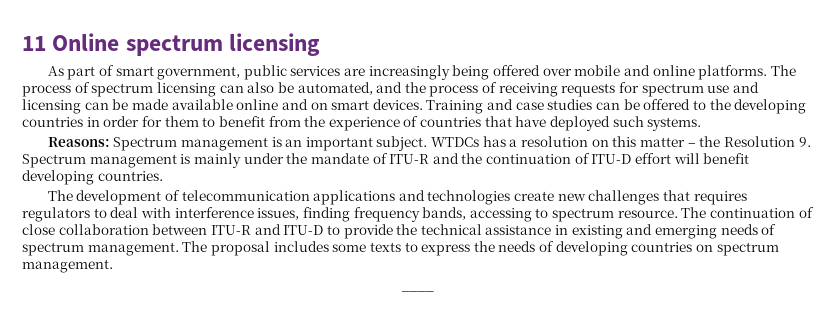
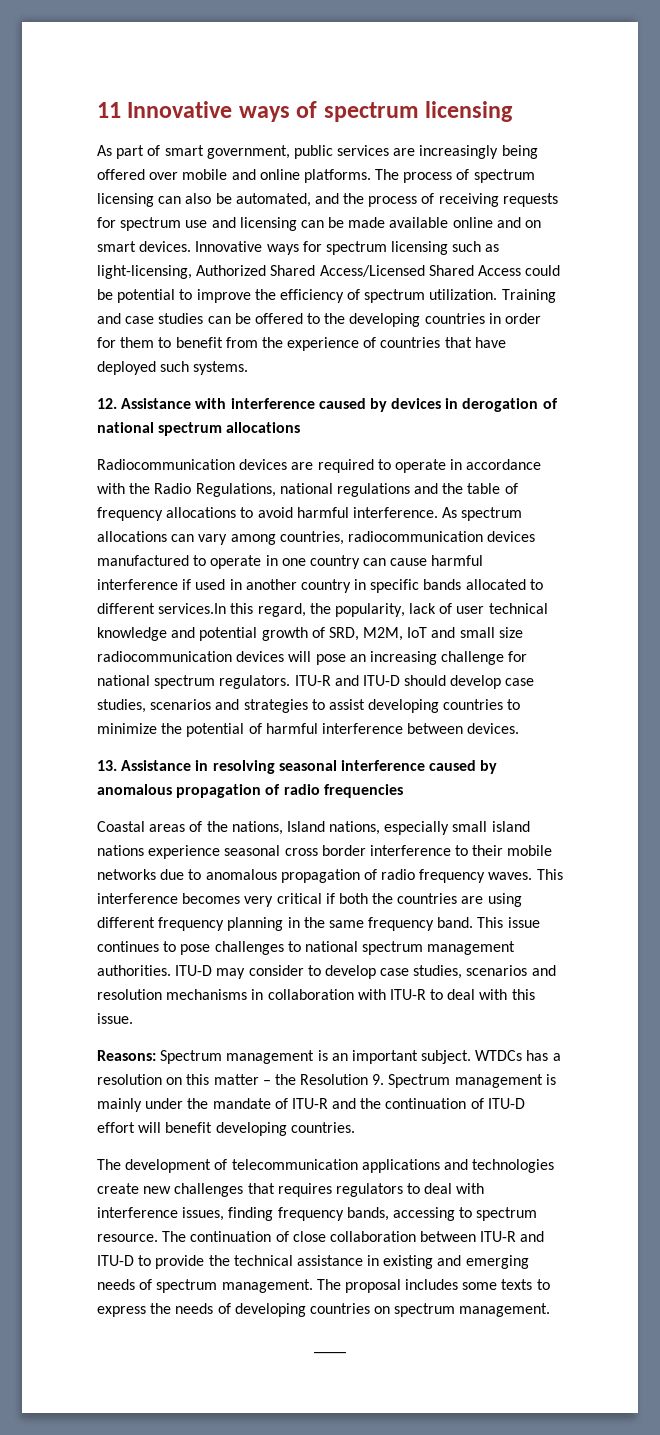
- 11 Online spectrum licensing
+ 11 Innovative ways of spectrum licensing
+ Innovative ways for spectrum licensing such as light-licensing, Authorized Shared Access/Licensed Shared Access could be potential to improve the efficiency of spectrum utilization.
+ 12. Assistance with interference caused by devices in derogation of national spectrum allocations
+ Radiocommunication devices are required to operate in accordance with the Radio Regulations, national regulations and the table of frequency allocations to avoid harmful interference. As spectrum allocations can vary among countries, radiocommunication devices manufactured to operate in one country can cause harmful interference if used in another country in specific bands allocated to different services.In this regard, the popularity, lack of user technical knowledge and potential growth of SRD, M2M, IoT and small size radiocommunication devices will pose an increasing challenge for national spectrum regulators. ITU-R and ITU-D should develop case studies, scenarios and strategies to assist developing countries to minimize the potential of harmful interference between devices.
+ 13. Assistance in resolving seasonal interference caused by anomalous propagation of radio frequencies
+ Coastal areas of the nations, Island nations, especially small island nations experience seasonal cross border interference to their mobile networks due to anomalous propagation of radio frequency waves. This interference becomes very critical if both the countries are using different frequency planning in the same frequency band. This issue continues to pose challenges to national spectrum management authorities. ITU-D may consider to develop case studies, scenarios and resolution mechanisms in collaboration with ITU-R to deal with this issue.

